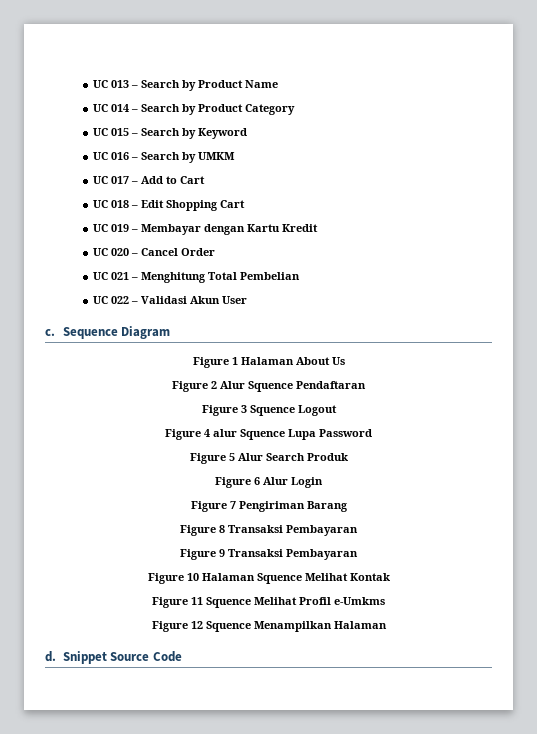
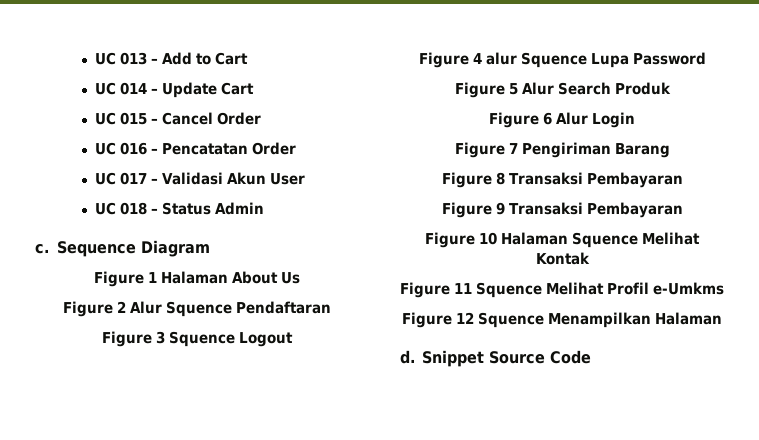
- UC 013 – Search by Product Name
- UC 014 – Search by Product Category
- UC 015 – Search by Keyword
- UC 016 – Search by UMKM
- UC 017 – Add to Cart
- UC 018 – Edit Shopping Cart
- UC 019 – Membayar dengan Kartu Kredit
- UC 020 – Cancel Order
+ UC 013 – Add to Cart
+ UC 014 – Update Cart
+ UC 015 – Cancel Order
- UC 021 – Menghitung Total Pembelian
- UC 022 – Validasi Akun User
+ UC 016 – Pencatatan Order
+ UC 017 – Validasi Akun User
+ UC 018 – Status Admin

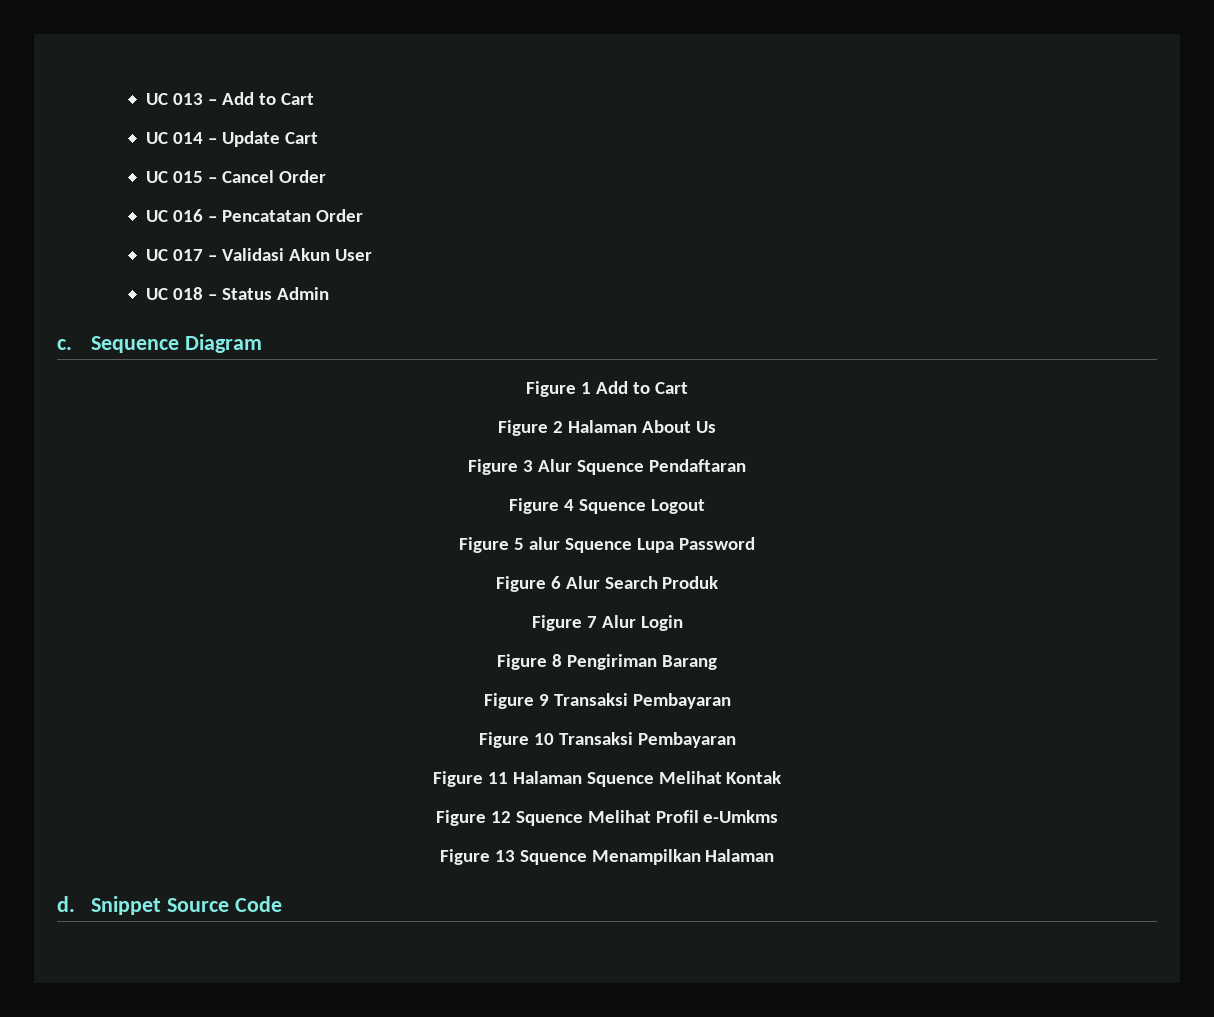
- Figure 1 Halaman About Us
+ Figure 1 Add to Cart
+ Figure 2 Halaman About Us
- Figure 2 Alur Squence Pendaftaran
+ Figure 3 Alur Squence Pendaftaran
- Figure 3 Squence Logout
+ Figure 4 Squence Logout
- Figure 4 alur Squence Lupa Password
+ Figure 5 alur Squence Lupa Password
- Figure 5 Alur Search Produk
+ Figure 6 Alur Search Produk
- Figure 6 Alur Login
+ Figure 7 Alur Login
- Figure 7 Pengiriman Barang
+ Figure 8 Pengiriman Barang
- Figure 8 Transaksi Pembayaran
- Figure 10 Halaman Squence Melihat Kontak
+ Figure 10 Transaksi Pembayaran
+ Figure 11 Halaman Squence Melihat Kontak
- Figure 11 Squence Melihat Profil e-Umkms
+ Figure 12 Squence Melihat Profil e-Umkms
- Figure 12 Squence Menampilkan Halaman
+ Figure 13 Squence Menampilkan Halaman

